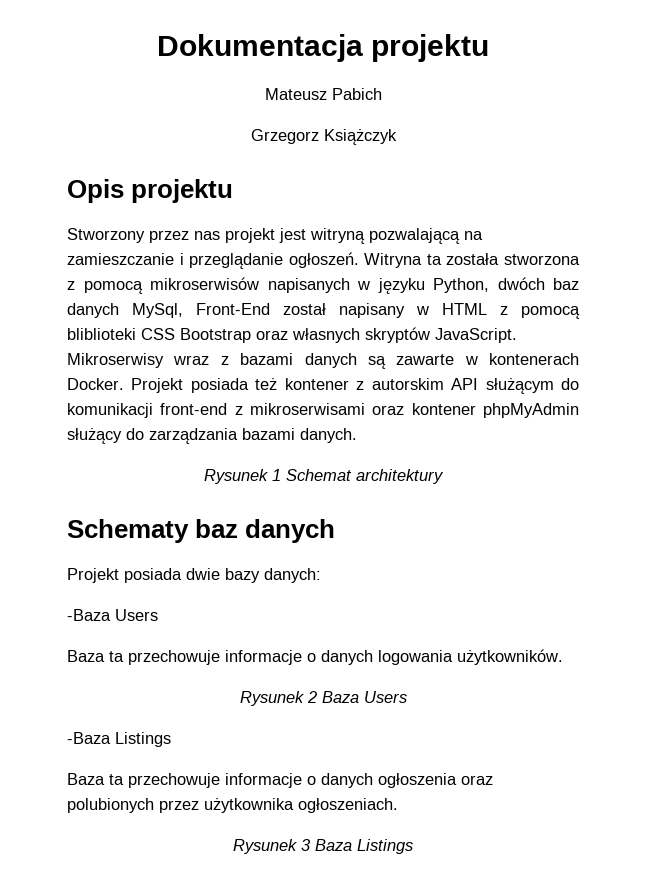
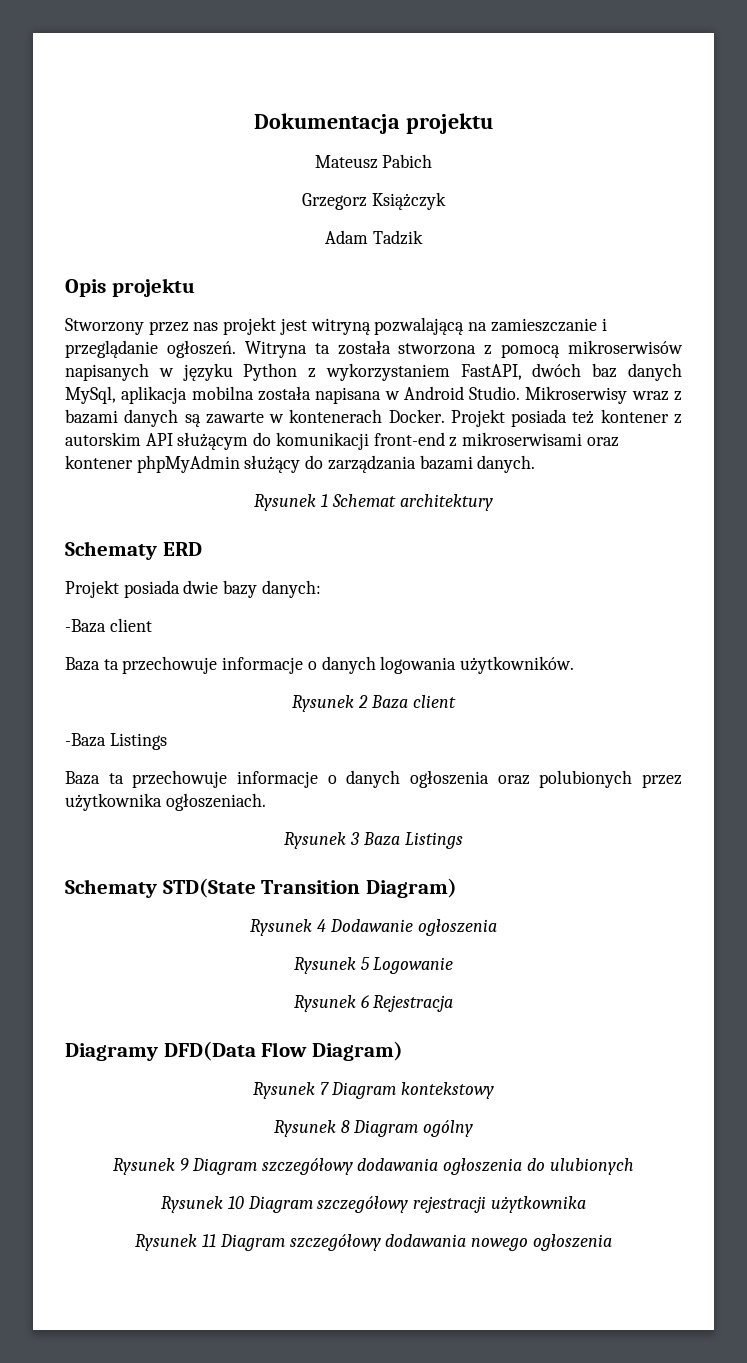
+ Adam Tadzik
- Witryna ta została stworzona z pomocą mikroserwisów napisanych w języku Python, dwóch baz danych MySql, Front-End został napisany w HTML z pomocą bliblioteki CSS Bootstrap oraz własnych skryptów JavaScript.
+ Witryna ta została stworzona z pomocą mikroserwisów napisanych w języku Python z wykorzystaniem FastAPI, dwóch baz danych MySql, aplikacja mobilna została napisana w Android Studio.
- Schematy baz danych
+ Schematy ERD
- -Baza Users
+ -Baza client
- Rysunek 2 Baza Users
+ Rysunek 2 Baza client
+ Schematy STD(State Transition Diagram)
+ Rysunek 4 Dodawanie ogłoszenia
+ Rysunek 5 Logowanie
+ Rysunek 6 Rejestracja
+ Diagramy DFD(Data Flow Diagram)
+ Rysunek 7 Diagram kontekstowy
+ Rysunek 8 Diagram ogólny
+ Rysunek 9 Diagram szczegółowy dodawania ogłoszenia do ulubionych
+ Rysunek 10 Diagram szczegółowy rejestracji użytkownika
+ Rysunek 11 Diagram szczegółowy dodawania nowego ogłoszenia

